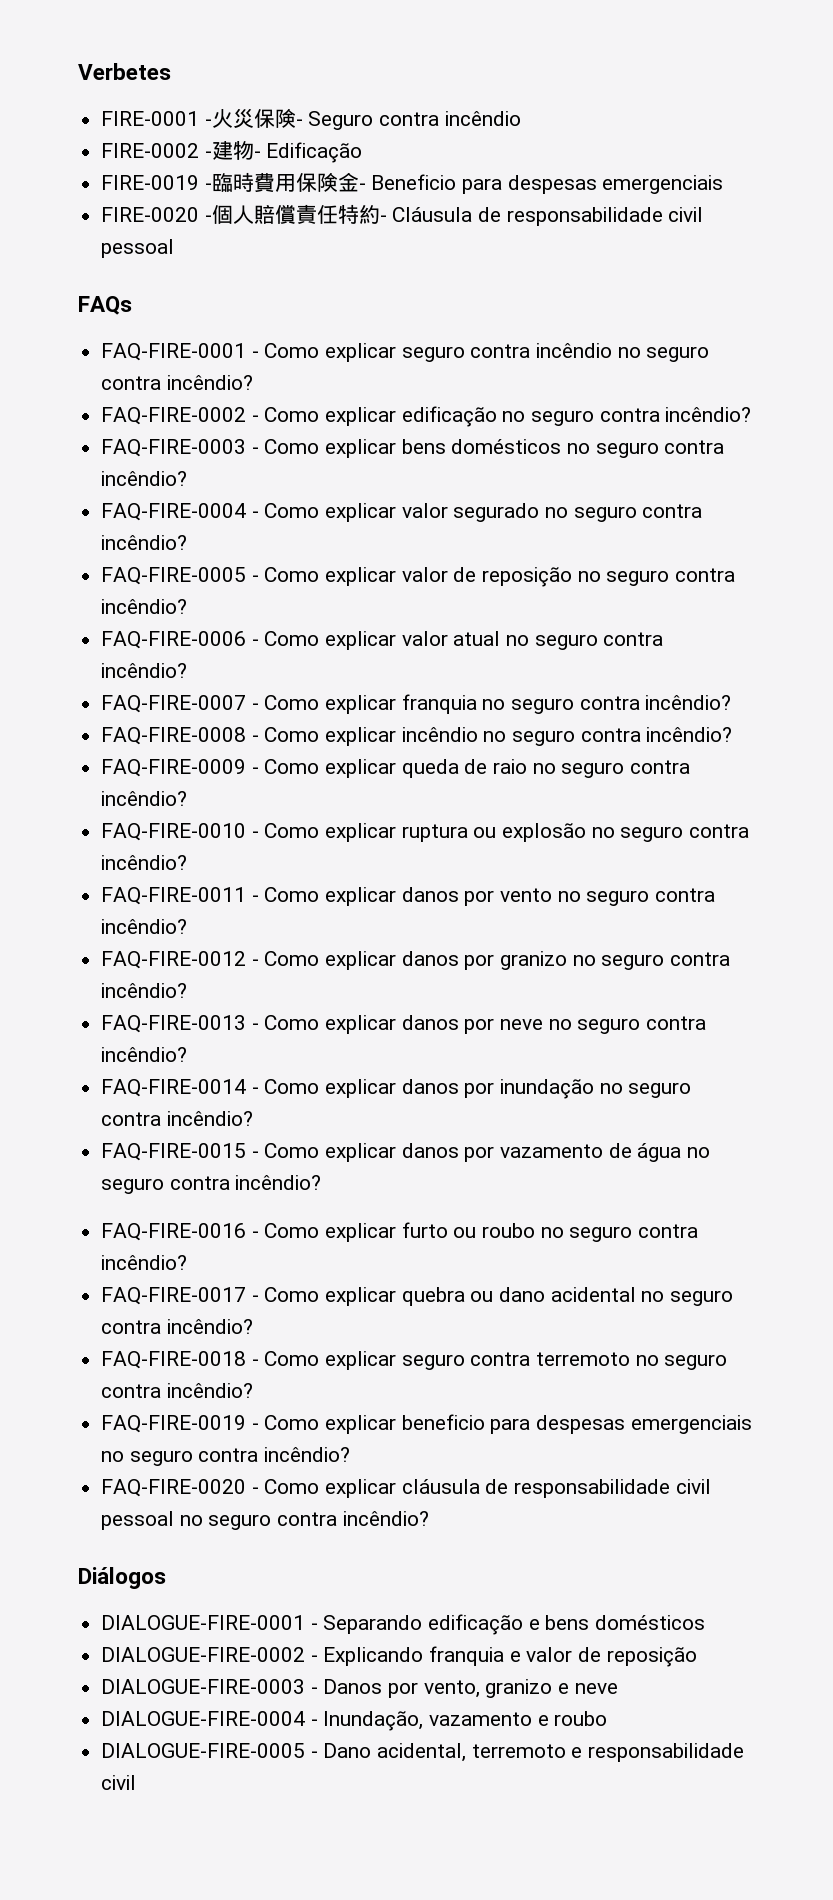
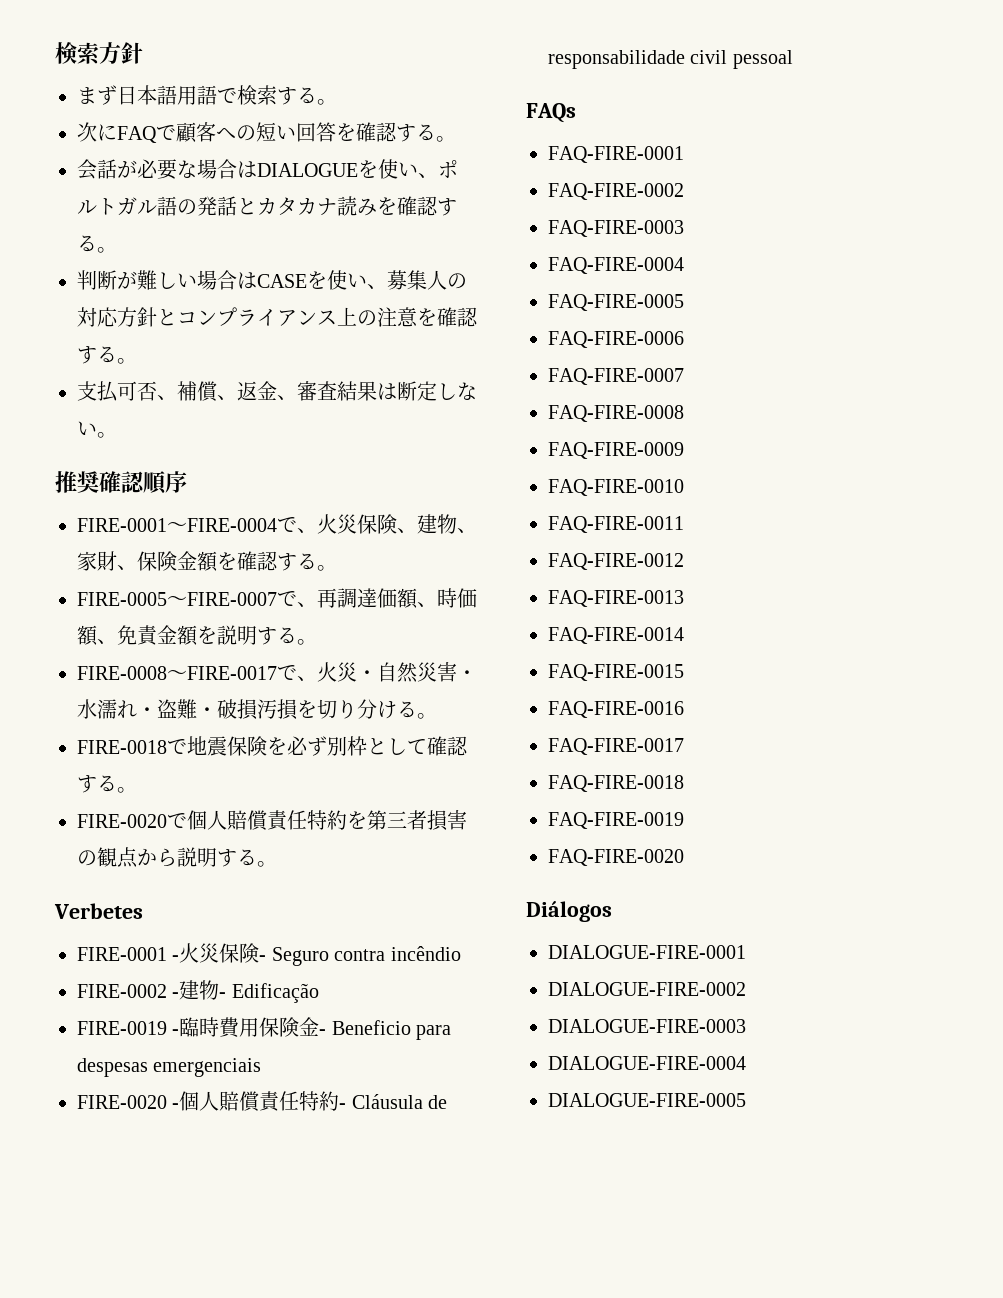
+ 検索方針
+ まず日本語用語で検索する。
+ 次にFAQで顧客への短い回答を確認する。
+ 会話が必要な場合はDIALOGUEを使い、ポルトガル語の発話とカタカナ読みを確認する。
+ 判断が難しい場合はCASEを使い、募集人の対応方針とコンプライアンス上の注意を確認する。
+ 支払可否、補償、返金、審査結果は断定しない。
+ 推奨確認順序
+ FIRE-0001〜FIRE-0004で、火災保険、建物、家財、保険金額を確認する。
+ FIRE-0005〜FIRE-0007で、再調達価額、時価額、免責金額を説明する。
+ FIRE-0008〜FIRE-0017で、火災・自然災害・水濡れ・盗難・破損汚損を切り分ける。
+ FIRE-0018で地震保険を必ず別枠として確認する。
+ FIRE-0020で個人賠償責任特約を第三者損害の観点から説明する。
- FAQ-FIRE-0001 - Como explicar seguro contra incêndio no seguro contra incêndio?
- FAQ-FIRE-0002 - Como explicar edificação no seguro contra incêndio?
- FAQ-FIRE-0003 - Como explicar bens domésticos no seguro contra incêndio?
- FAQ-FIRE-0004 - Como explicar valor segurado no seguro contra incêndio?
- FAQ-FIRE-0005 - Como explicar valor de reposição no seguro contra incêndio?
- FAQ-FIRE-0006 - Como explicar valor atual no seguro contra incêndio?
- FAQ-FIRE-0007 - Como explicar franquia no seguro contra incêndio?
- FAQ-FIRE-0008 - Como explicar incêndio no seguro contra incêndio?
- FAQ-FIRE-0009 - Como explicar queda de raio no seguro contra incêndio?
- FAQ-FIRE-0010 - Como explicar ruptura ou explosão no seguro contra incêndio?
- FAQ-FIRE-0011 - Como explicar danos por vento no seguro contra incêndio?
- FAQ-FIRE-0012 - Como explicar danos por granizo no seguro contra incêndio?
- FAQ-FIRE-0013 - Como explicar danos por neve no seguro contra incêndio?
- FAQ-FIRE-0014 - Como explicar danos por inundação no seguro contra incêndio?
- FAQ-FIRE-0015 - Como explicar danos por vazamento de água no seguro contra incêndio?
- FAQ-FIRE-0016 - Como explicar furto ou roubo no seguro contra incêndio?
- FAQ-FIRE-0017 - Como explicar quebra ou dano acidental no seguro contra incêndio?
- FAQ-FIRE-0018 - Como explicar seguro contra terremoto no seguro contra incêndio?
- FAQ-FIRE-0019 - Como explicar beneficio para despesas emergenciais no seguro contra incêndio?
- FAQ-FIRE-0020 - Como explicar cláusula de responsabilidade civil pessoal no seguro contra incêndio?
+ FAQ-FIRE-0001
+ FAQ-FIRE-0002
+ FAQ-FIRE-0003
+ FAQ-FIRE-0004
+ FAQ-FIRE-0005
+ FAQ-FIRE-0006
+ FAQ-FIRE-0007
+ FAQ-FIRE-0008
+ FAQ-FIRE-0009
+ FAQ-FIRE-0010
+ FAQ-FIRE-0011
+ FAQ-FIRE-0012
+ FAQ-FIRE-0013
+ FAQ-FIRE-0014
+ FAQ-FIRE-0015
+ FAQ-FIRE-0016
+ FAQ-FIRE-0017
+ FAQ-FIRE-0018
+ FAQ-FIRE-0019
+ FAQ-FIRE-0020
  Diálogos
- DIALOGUE-FIRE-0001 - Separando edificação e bens domésticos
- DIALOGUE-FIRE-0002 - Explicando franquia e valor de reposição
- DIALOGUE-FIRE-0003 - Danos por vento, granizo e neve
- DIALOGUE-FIRE-0004 - Inundação, vazamento e roubo
- DIALOGUE-FIRE-0005 - Dano acidental, terremoto e responsabilidade civil
+ DIALOGUE-FIRE-0001
+ DIALOGUE-FIRE-0002
+ DIALOGUE-FIRE-0003
+ DIALOGUE-FIRE-0004
+ DIALOGUE-FIRE-0005

